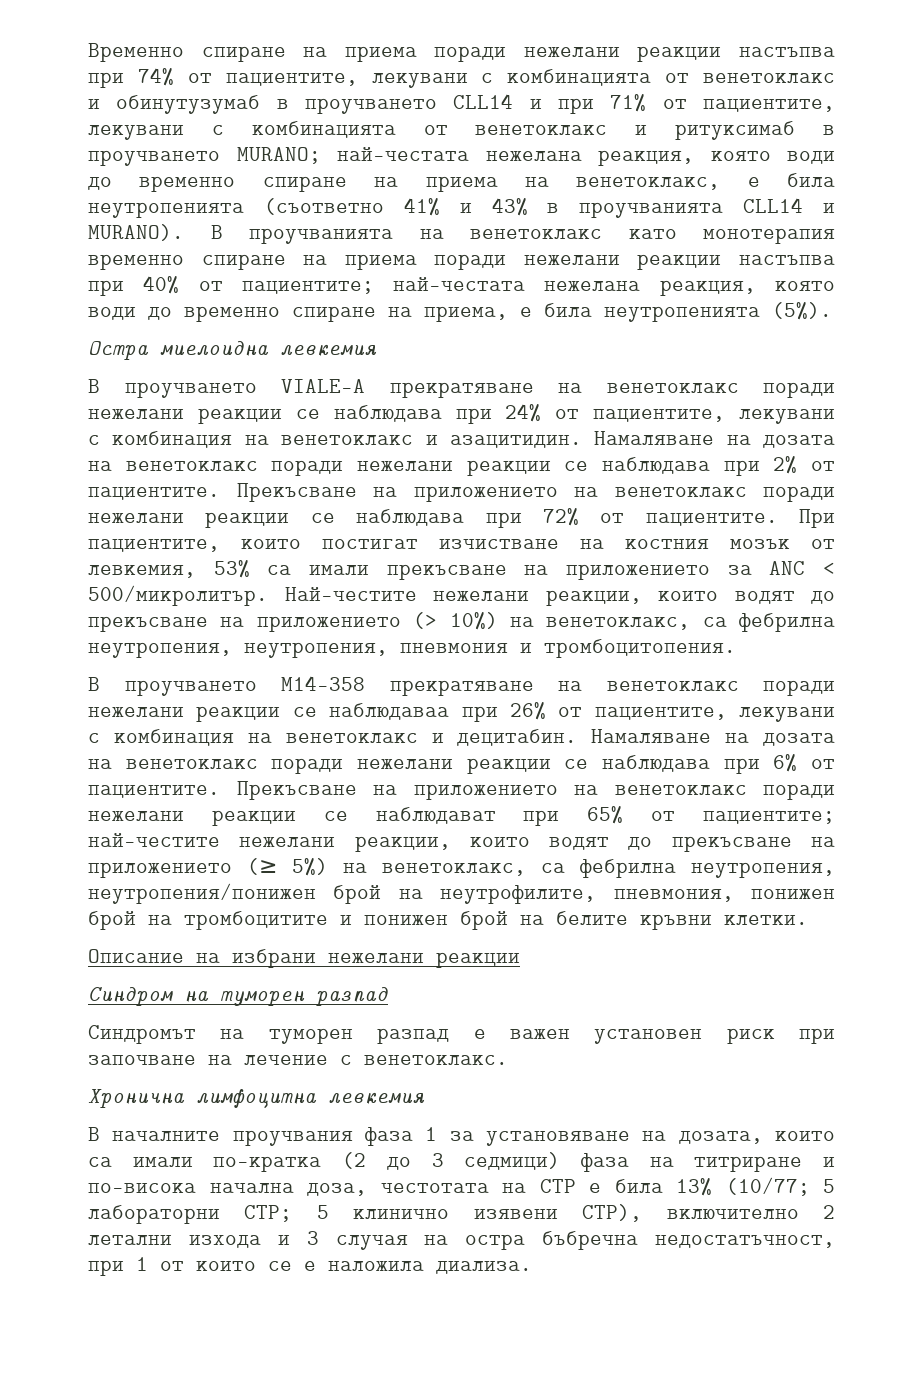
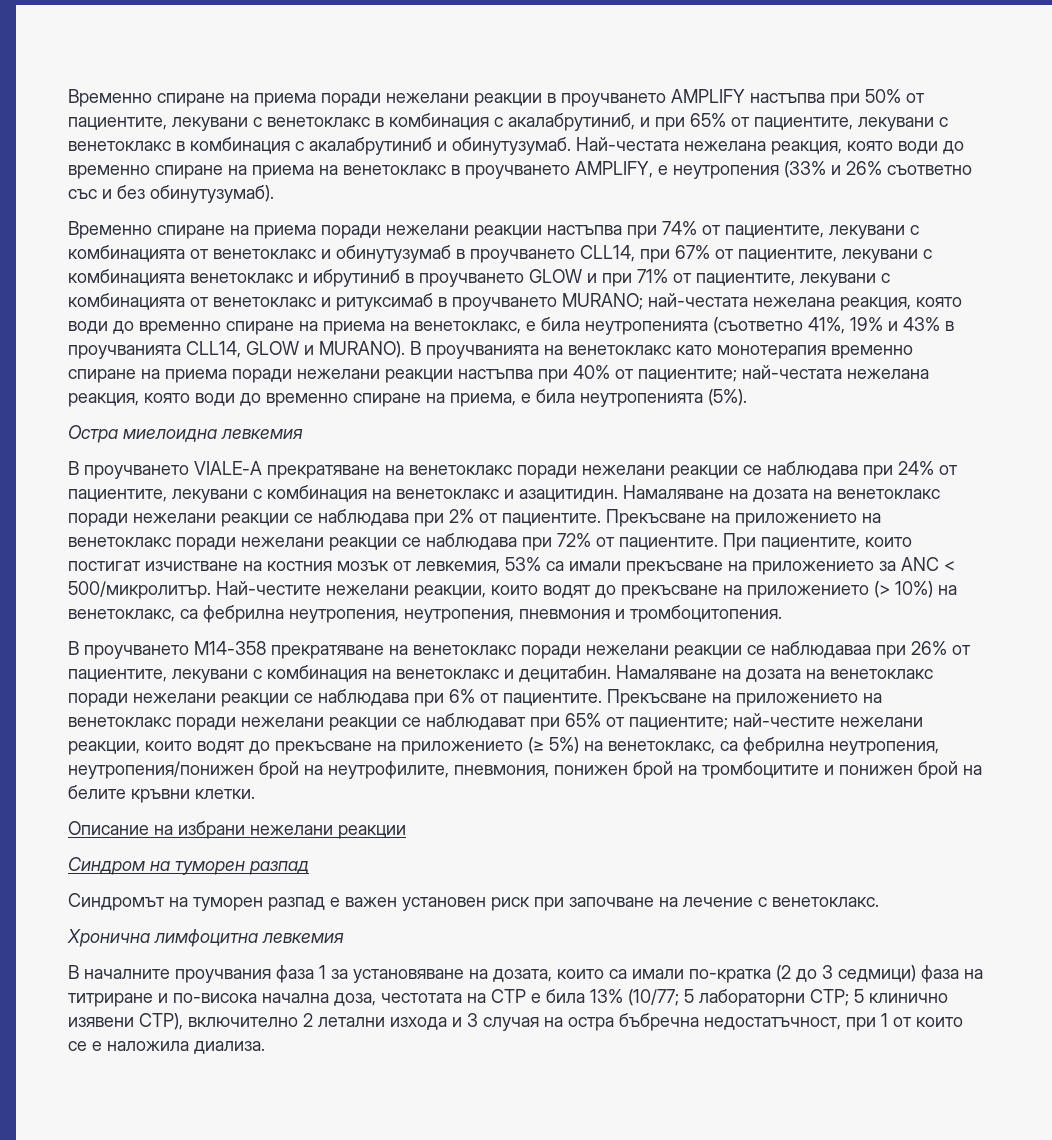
- Временно спиране на приема поради нежелани реакции настъпва при 74% от пациентите, лекувани с комбинацията от венетоклакс и обинутузумаб в проучването CLL14 и при 71% от пациентите, лекувани с комбинацията от венетоклакс и ритуксимаб в проучването MURANO; най-честата нежелана реакция, която води до временно спиране на приема на венетоклакс, е била неутропенията (съответно 41% и 43% в проучванията CLL14 и MURANO).
+ Временно спиране на приема поради нежелани реакции в проучването AMPLIFY настъпва при 50% от пациентите, лекувани с венетоклакс в комбинация с акалабрутиниб, и при 65% от пациентите, лекувани с венетоклакс в комбинация с акалабрутиниб и обинутузумаб. Най-честата нежелана реакция, която води до временно спиране на приема на венетоклакс в проучването AMPLIFY, е неутропения (33% и 26% съответно със и без обинутузумаб).
+ Временно спиране на приема поради нежелани реакции настъпва при 74% от пациентите, лекувани с комбинацията от венетоклакс и обинутузумаб в проучването CLL14, при 67% от пациентите, лекувани с комбинацията венетоклакс и ибрутиниб в проучването GLOW и при 71% от пациентите, лекувани с комбинацията от венетоклакс и ритуксимаб в проучването MURANO; най-честата нежелана реакция, която води до временно спиране на приема на венетоклакс, е била неутропенията (съответно 41%, 19% и 43% в проучванията CLL14, GLOW и MURANO).

